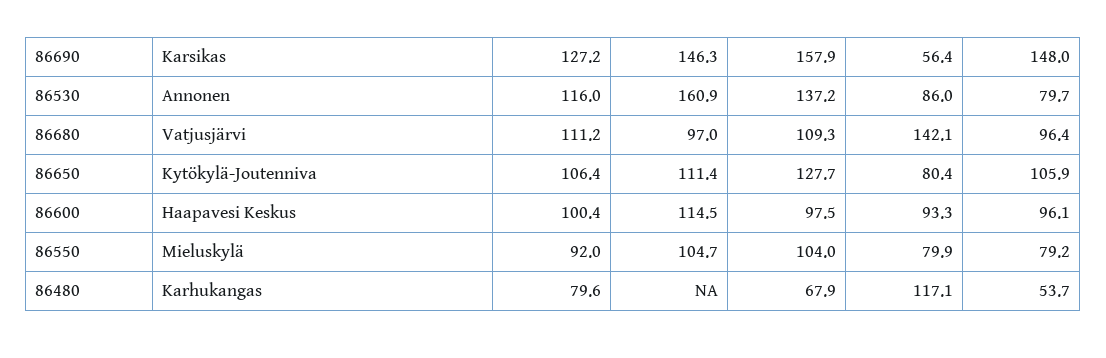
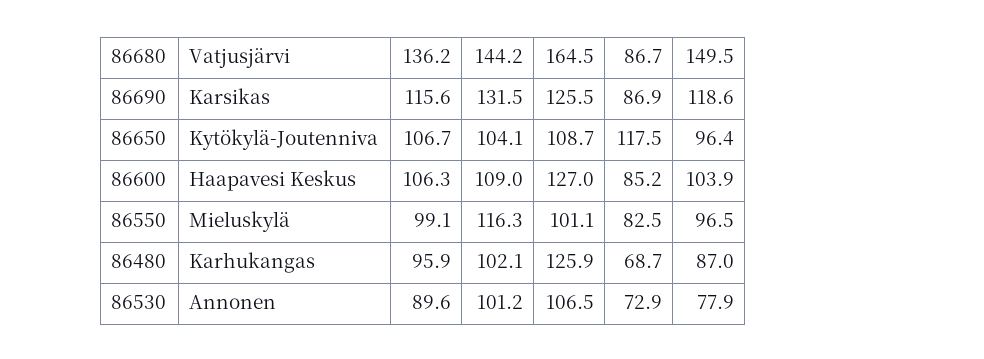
- 86690 | Karsikas | 127.2 | 146.3 | 157.9 | 56.4 | 148.0
- 86530 | Annonen | 116.0 | 160.9 | 137.2 | 86.0 | 79.7
- 86680 | Vatjusjärvi | 111.2 | 97.0 | 109.3 | 142.1 | 96.4
- 86650 | Kytökylä-Joutenniva | 106.4 | 111.4 | 127.7 | 80.4 | 105.9
- 86600 | Haapavesi Keskus | 100.4 | 114.5 | 97.5 | 93.3 | 96.1
- 86550 | Mieluskylä | 92.0 | 104.7 | 104.0 | 79.9 | 79.2
- 86480 | Karhukangas | 79.6 | NA | 67.9 | 117.1 | 53.7
+ 86680 | Vatjusjärvi | 136.2 | 144.2 | 164.5 | 86.7 | 149.5
+ 86690 | Karsikas | 115.6 | 131.5 | 125.5 | 86.9 | 118.6
+ 86650 | Kytökylä-Joutenniva | 106.7 | 104.1 | 108.7 | 117.5 | 96.4
+ 86600 | Haapavesi Keskus | 106.3 | 109.0 | 127.0 | 85.2 | 103.9
+ 86550 | Mieluskylä | 99.1 | 116.3 | 101.1 | 82.5 | 96.5
+ 86480 | Karhukangas | 95.9 | 102.1 | 125.9 | 68.7 | 87.0
+ 86530 | Annonen | 89.6 | 101.2 | 106.5 | 72.9 | 77.9

